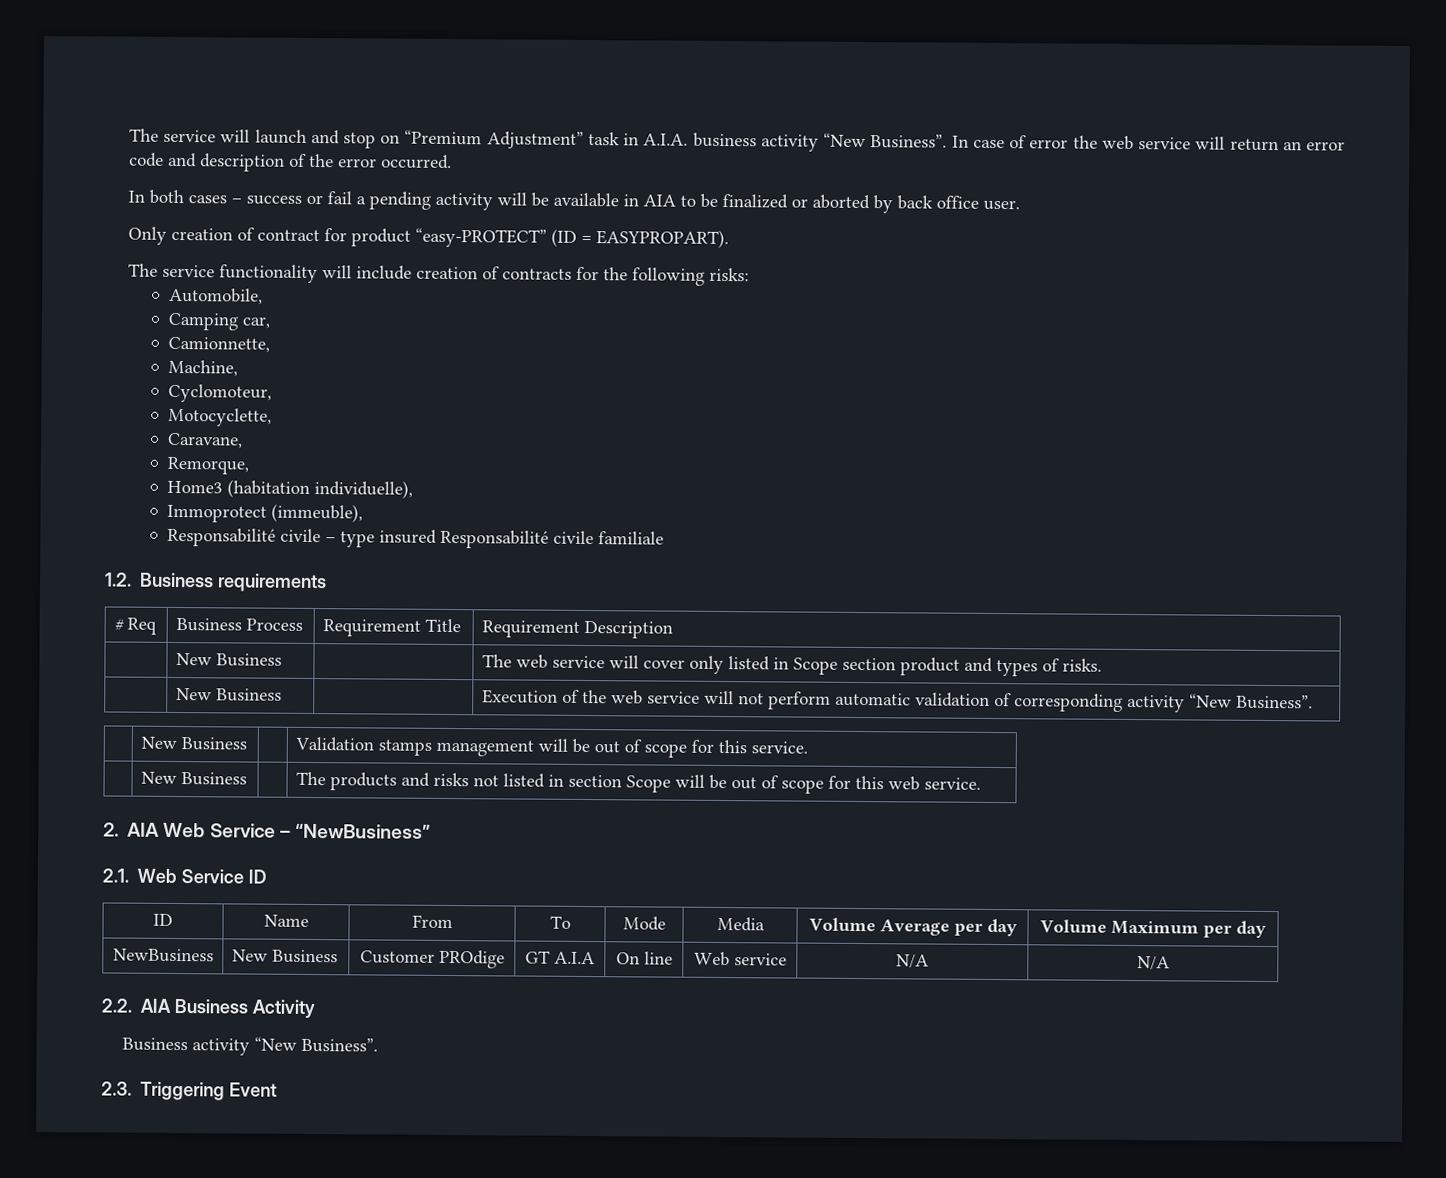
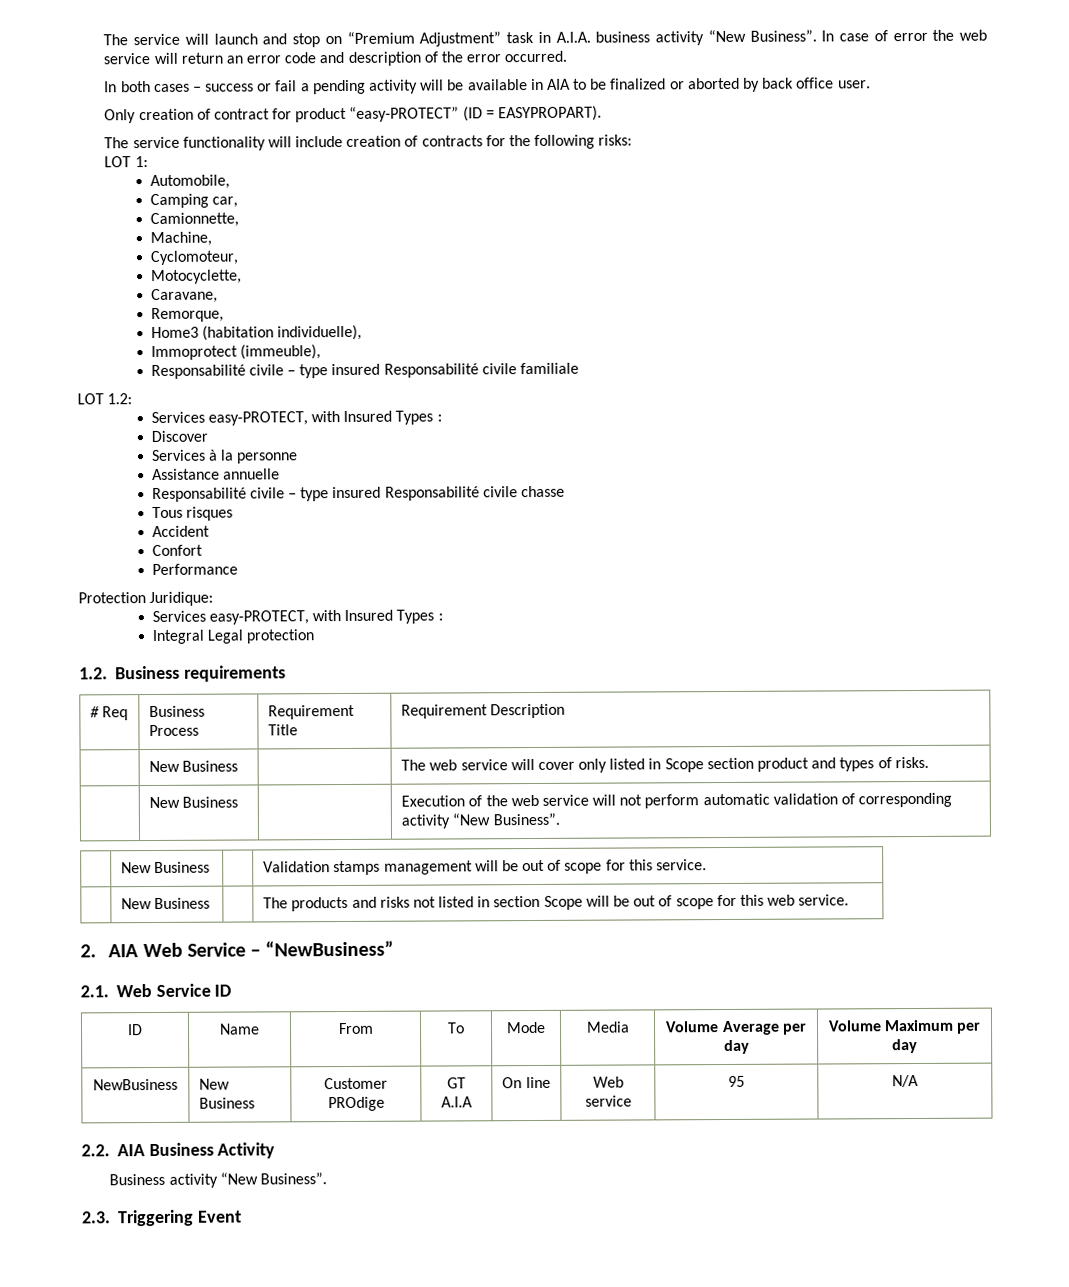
+ LOT 1:
+ LOT 1.2:
+ Services easy-PROTECT, with Insured Types :
+ Discover
+ Services à la personne
+ Assistance annuelle
+ Responsabilité civile – type insured Responsabilité civile chasse
+ Tous risques
+ Accident
+ Confort
+ Performance
+ Protection Juridique:
+ Services easy-PROTECT, with Insured Types :
+ Integral Legal protection
- NewBusiness | New Business | Customer PROdige | GT A.I.A | On line | Web service | N/A | N/A
+ NewBusiness | New Business | Customer PROdige | GT A.I.A | On line | Web service | 95 | N/A

